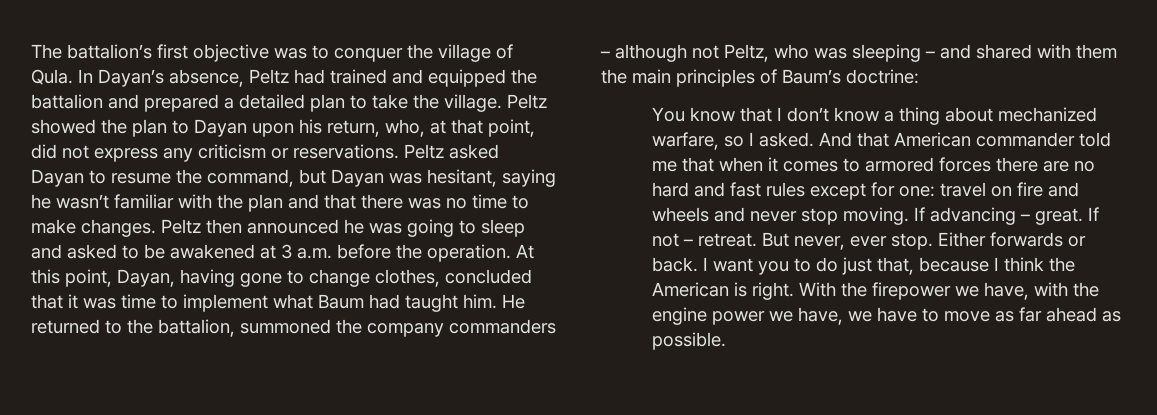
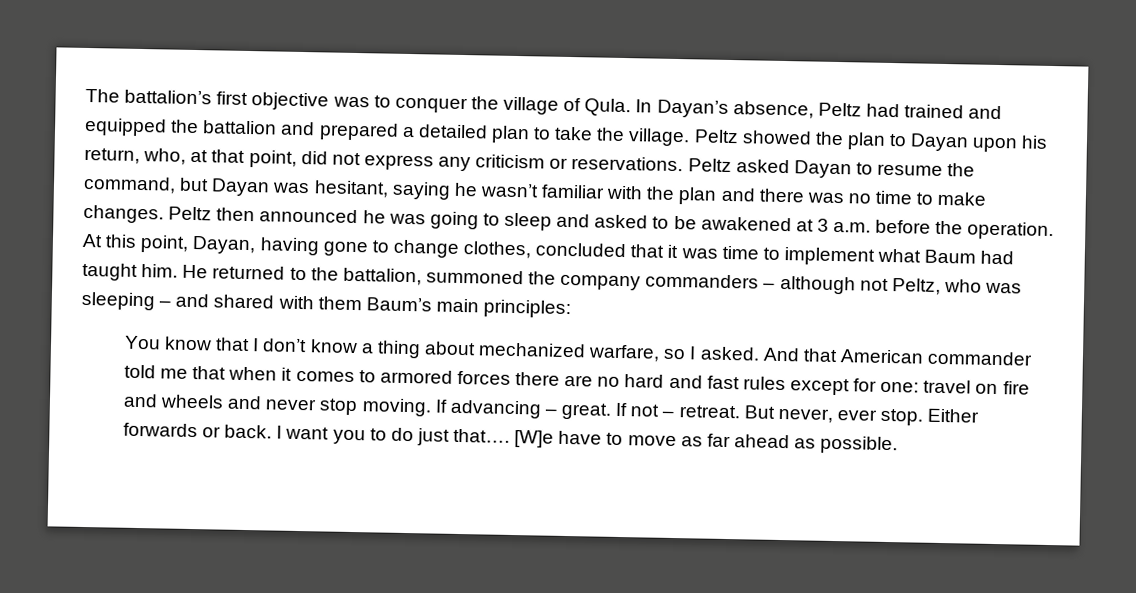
- Peltz asked Dayan to resume the command, but Dayan was hesitant, saying he wasn’t familiar with the plan and that there was no time to make changes.
+ Peltz asked Dayan to resume the command, but Dayan was hesitant, saying he wasn’t familiar with the plan and there was no time to make changes.
- He returned to the battalion, summoned the company commanders – although not Peltz, who was sleeping – and shared with them the main principles of Baum’s doctrine:
+ He returned to the battalion, summoned the company commanders – although not Peltz, who was sleeping – and shared with them Baum’s main principles:
- I want you to do just that, because I think the American is right. With the firepower we have, with the engine power we have, we have to move as far ahead as possible.
+ I want you to do just that…. [W]e have to move as far ahead as possible.

